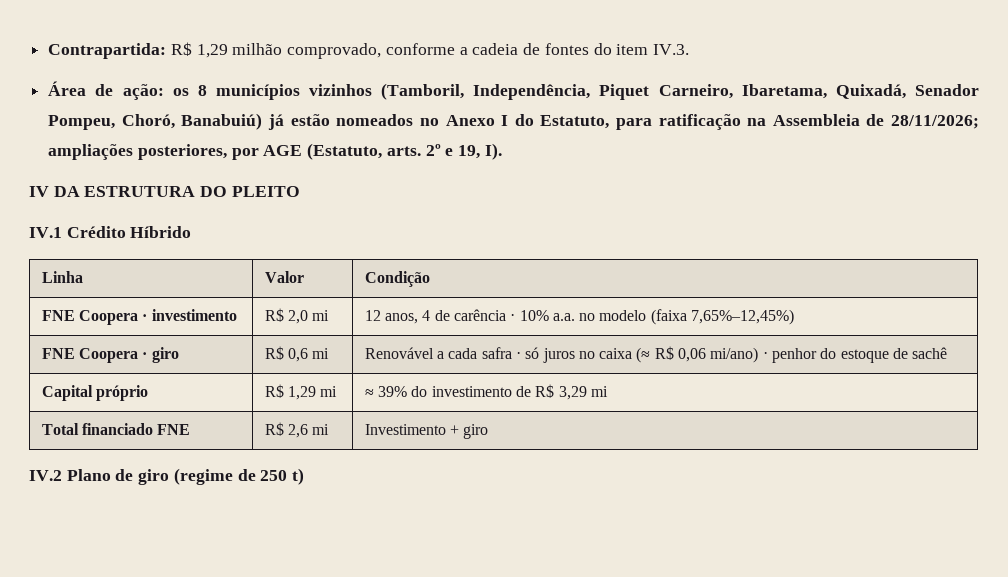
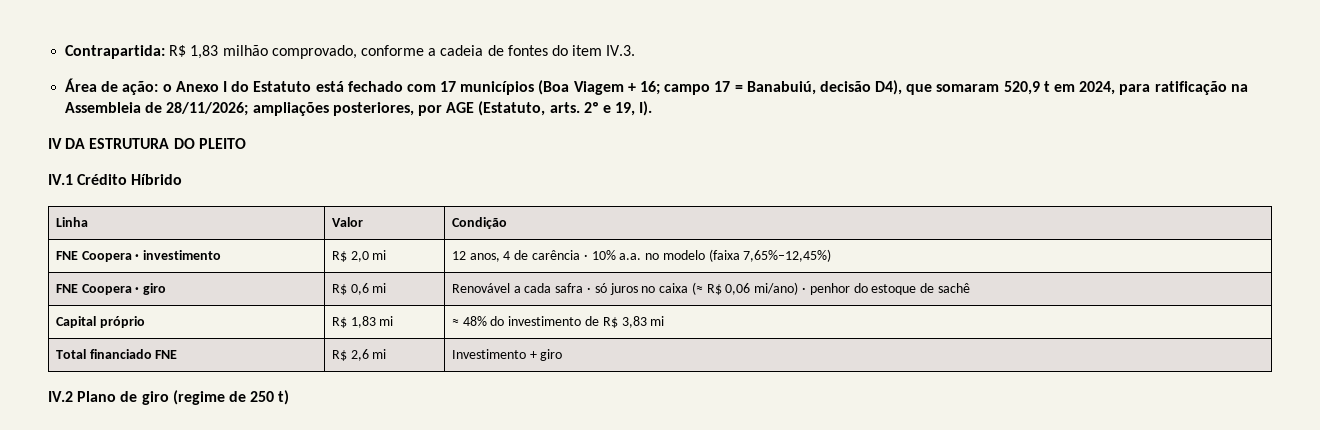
- Contrapartida: R$ 1,29 milhão comprovado, conforme a cadeia de fontes do item IV.3.
+ Contrapartida: R$ 1,83 milhão comprovado, conforme a cadeia de fontes do item IV.3.
- Área de ação: os 8 municípios vizinhos (Tamboril, Independência, Piquet Carneiro, Ibaretama, Quixadá, Senador Pompeu, Choró, Banabuiú) já estão nomeados no Anexo I do Estatuto, para ratificação na Assembleia de 28/11/2026; ampliações posteriores, por AGE (Estatuto, arts. 2º e 19, I).
+ Área de ação: o Anexo I do Estatuto está fechado com 17 municípios (Boa Viagem + 16; campo 17 = Banabuiú, decisão D4), que somaram 520,9 t em 2024, para ratificação na Assembleia de 28/11/2026; ampliações posteriores, por AGE (Estatuto, arts. 2º e 19, I).
- Capital próprio | R$ 1,29 mi | ≈ 39% do investimento de R$ 3,29 mi
+ Capital próprio | R$ 1,83 mi | ≈ 48% do investimento de R$ 3,83 mi

